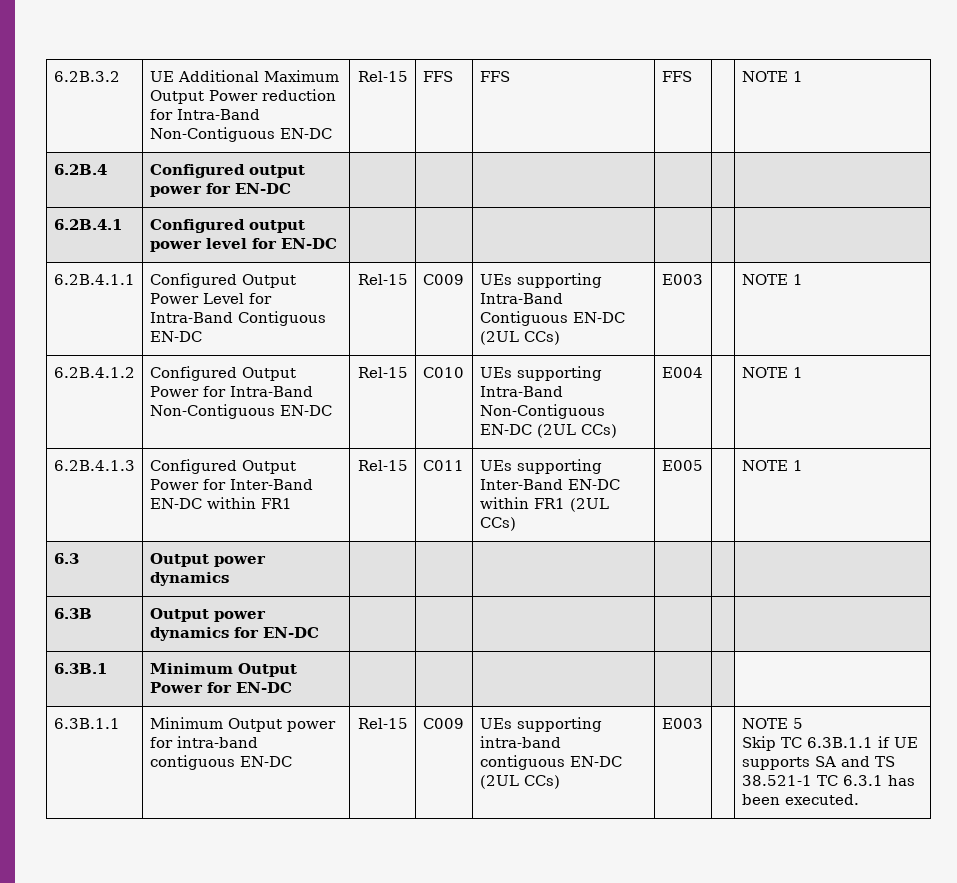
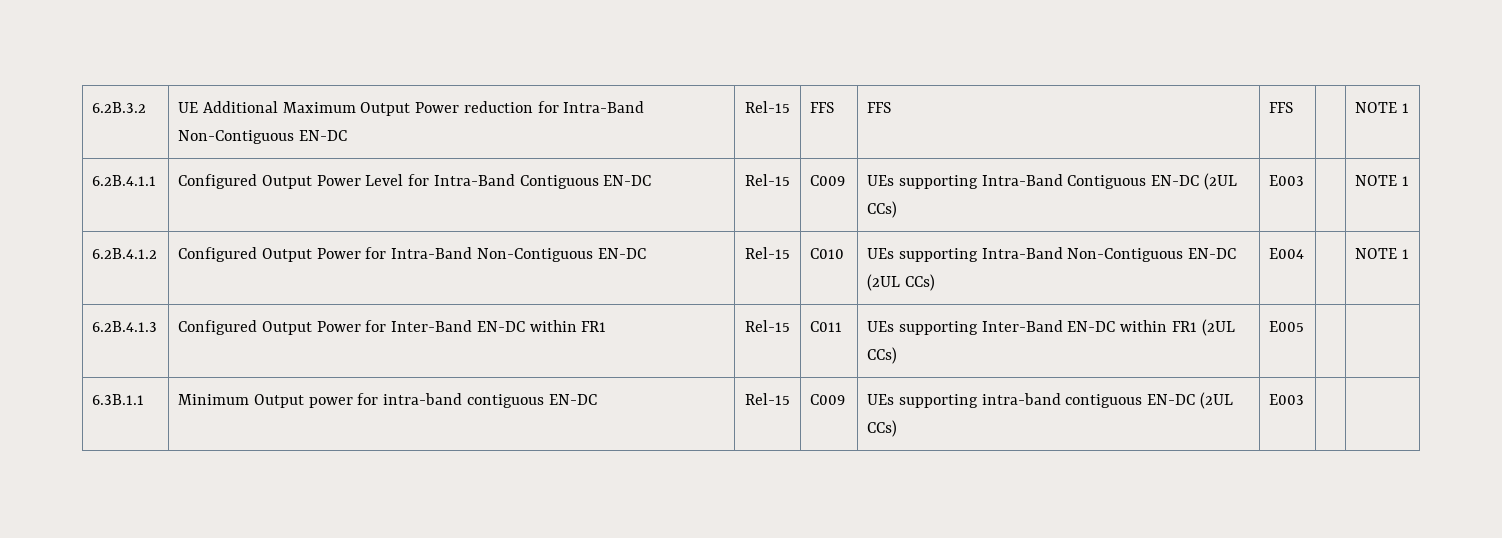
- 6.2B.4 | Configured output power for EN-DC | | | | | |
- 6.2B.4.1 | Configured output power level for EN-DC | | | | | |
- 6.2B.4.1.3 | Configured Output Power for Inter-Band EN-DC within FR1 | Rel-15 | C011 | UEs supporting Inter-Band EN-DC within FR1 (2UL CCs) | E005 | | NOTE 1
- 6.3 | Output power dynamics | | | | | |
- 6.3B | Output power dynamics for EN-DC | | | | | |
- 6.3B.1 | Minimum Output Power for EN-DC | | | | | |
+ 6.2B.4.1.3 | Configured Output Power for Inter-Band EN-DC within FR1 | Rel-15 | C011 | UEs supporting Inter-Band EN-DC within FR1 (2UL CCs) | E005 | |
- 6.3B.1.1 | Minimum Output power for intra-band contiguous EN-DC | Rel-15 | C009 | UEs supporting intra-band contiguous EN-DC (2UL CCs) | E003 | | NOTE 5
- Skip TC 6.3B.1.1 if UE supports SA and TS 38.521-1 TC 6.3.1 has been executed.
+ 6.3B.1.1 | Minimum Output power for intra-band contiguous EN-DC | Rel-15 | C009 | UEs supporting intra-band contiguous EN-DC (2UL CCs) | E003 | |

